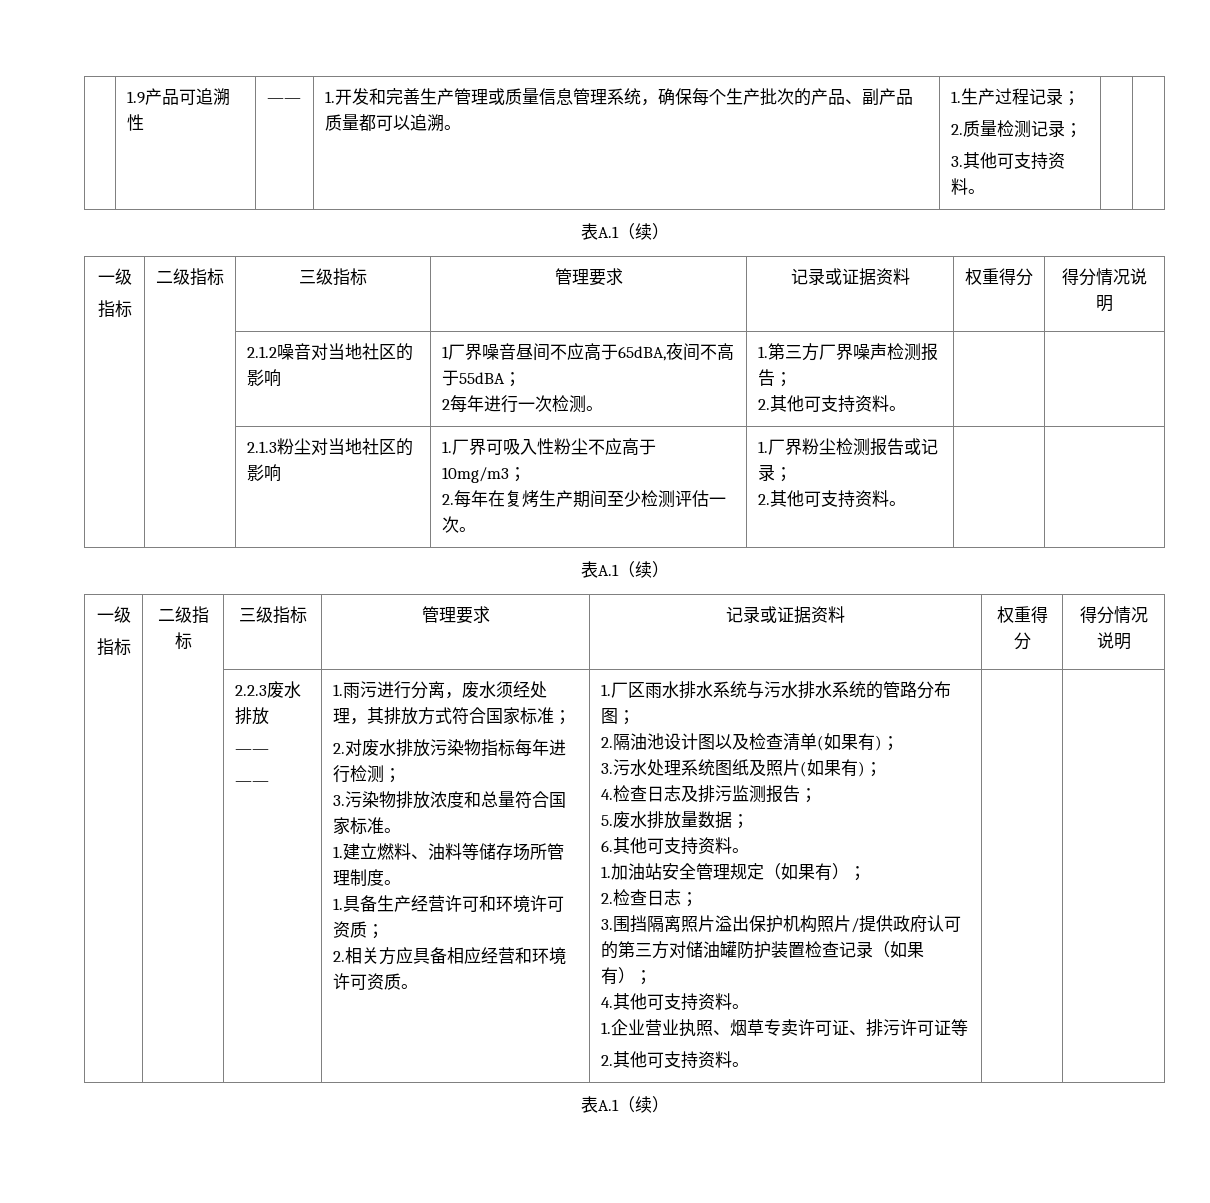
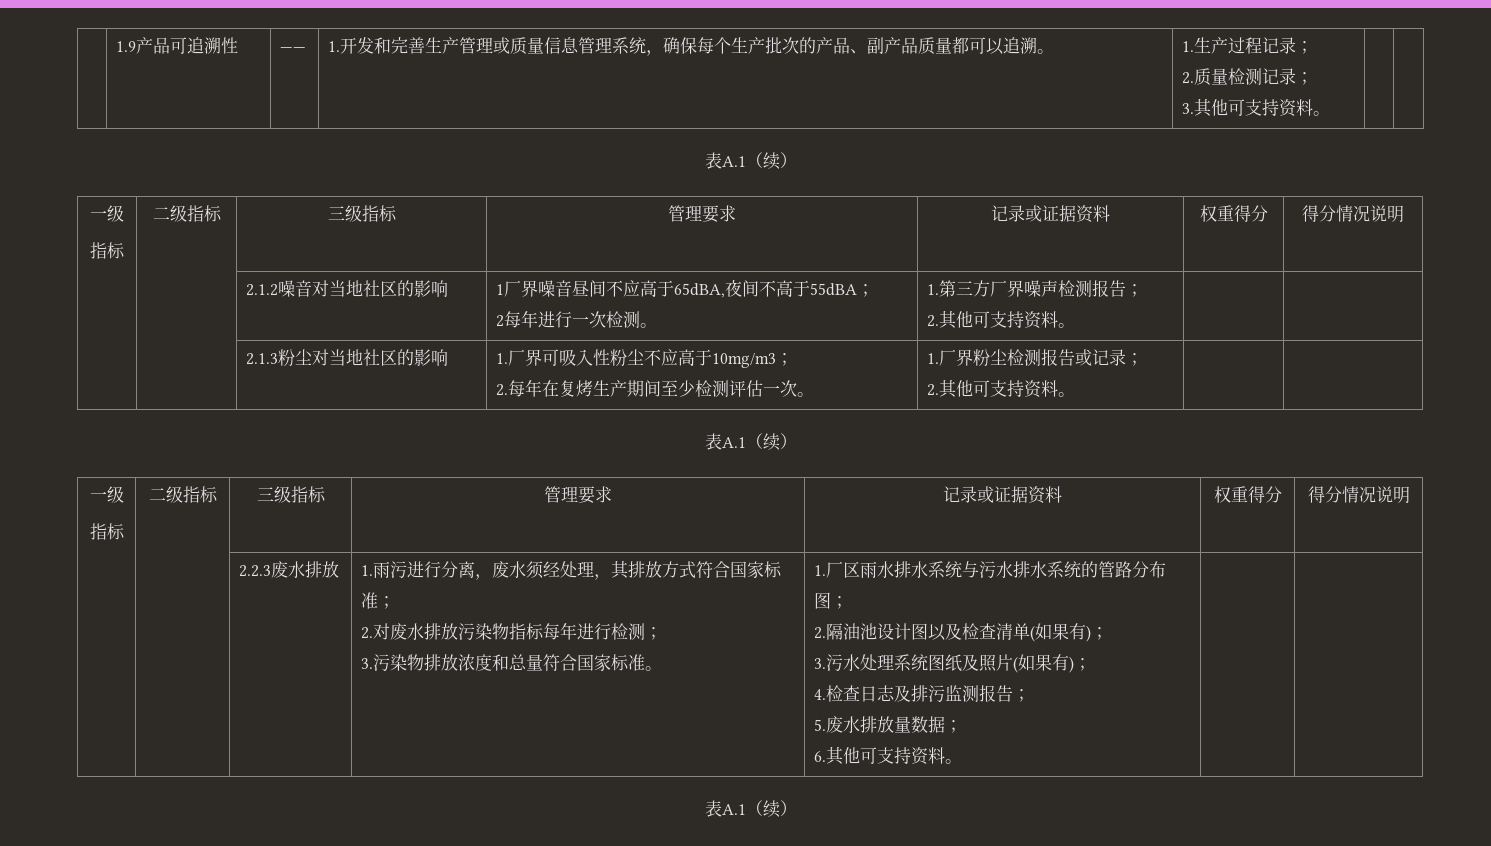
  2.2.3废水排放
- ——
- ——
- 1.建立燃料、油料等储存场所管理制度。
- 1.具备生产经营许可和环境许可资质；
- 2.相关方应具备相应经营和环境许可资质。
- 1.加油站安全管理规定（如果有）；
- 2.检查日志；
- 3.围挡隔离照片溢出保护机构照片/提供政府认可的第三方对储油罐防护装置检查记录（如果有）；
- 4.其他可支持资料。
- 1.企业营业执照、烟草专卖许可证、排污许可证等
- 2.其他可支持资料。

